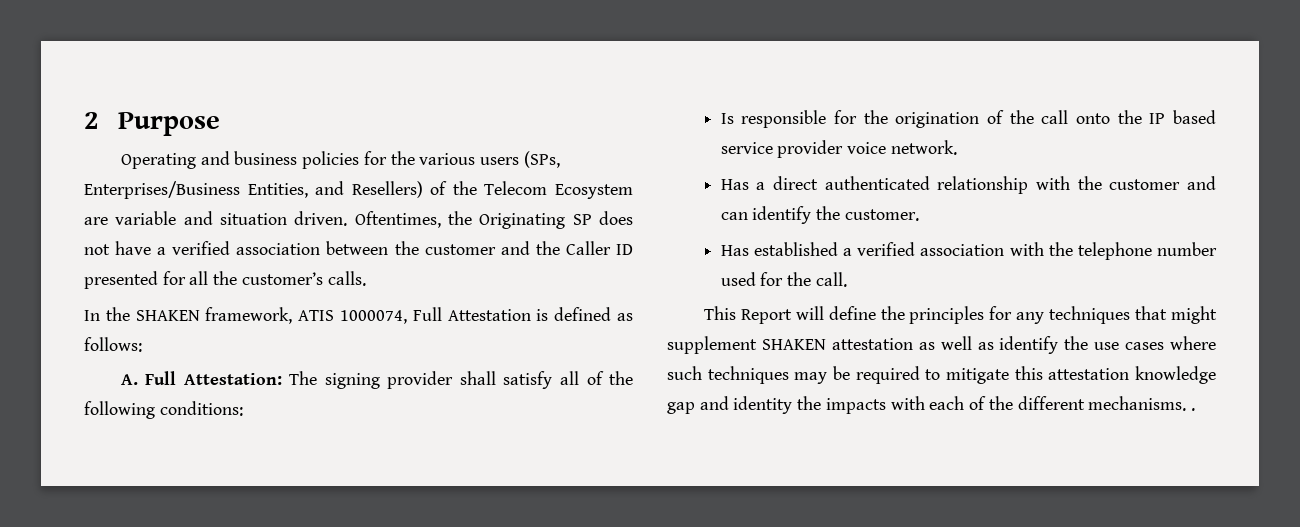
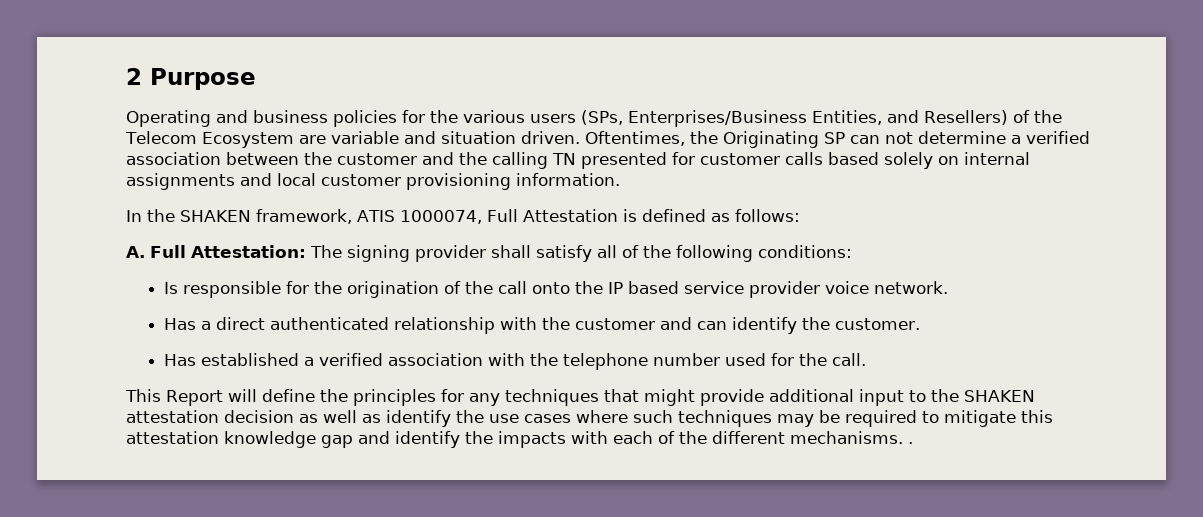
- Oftentimes, the Originating SP does not have a verified association between the customer and the Caller ID presented for all the customer’s calls.
+ Oftentimes, the Originating SP can not determine a verified association between the customer and the calling TN presented for customer calls based solely on internal assignments and local customer provisioning information.
- This Report will define the principles for any techniques that might supplement SHAKEN attestation as well as identify the use cases where such techniques may be required to mitigate this attestation knowledge gap and identity the impacts with each of the different mechanisms. .
+ This Report will define the principles for any techniques that might provide additional input to the SHAKEN attestation decision as well as identify the use cases where such techniques may be required to mitigate this attestation knowledge gap and identify the impacts with each of the different mechanisms. .

